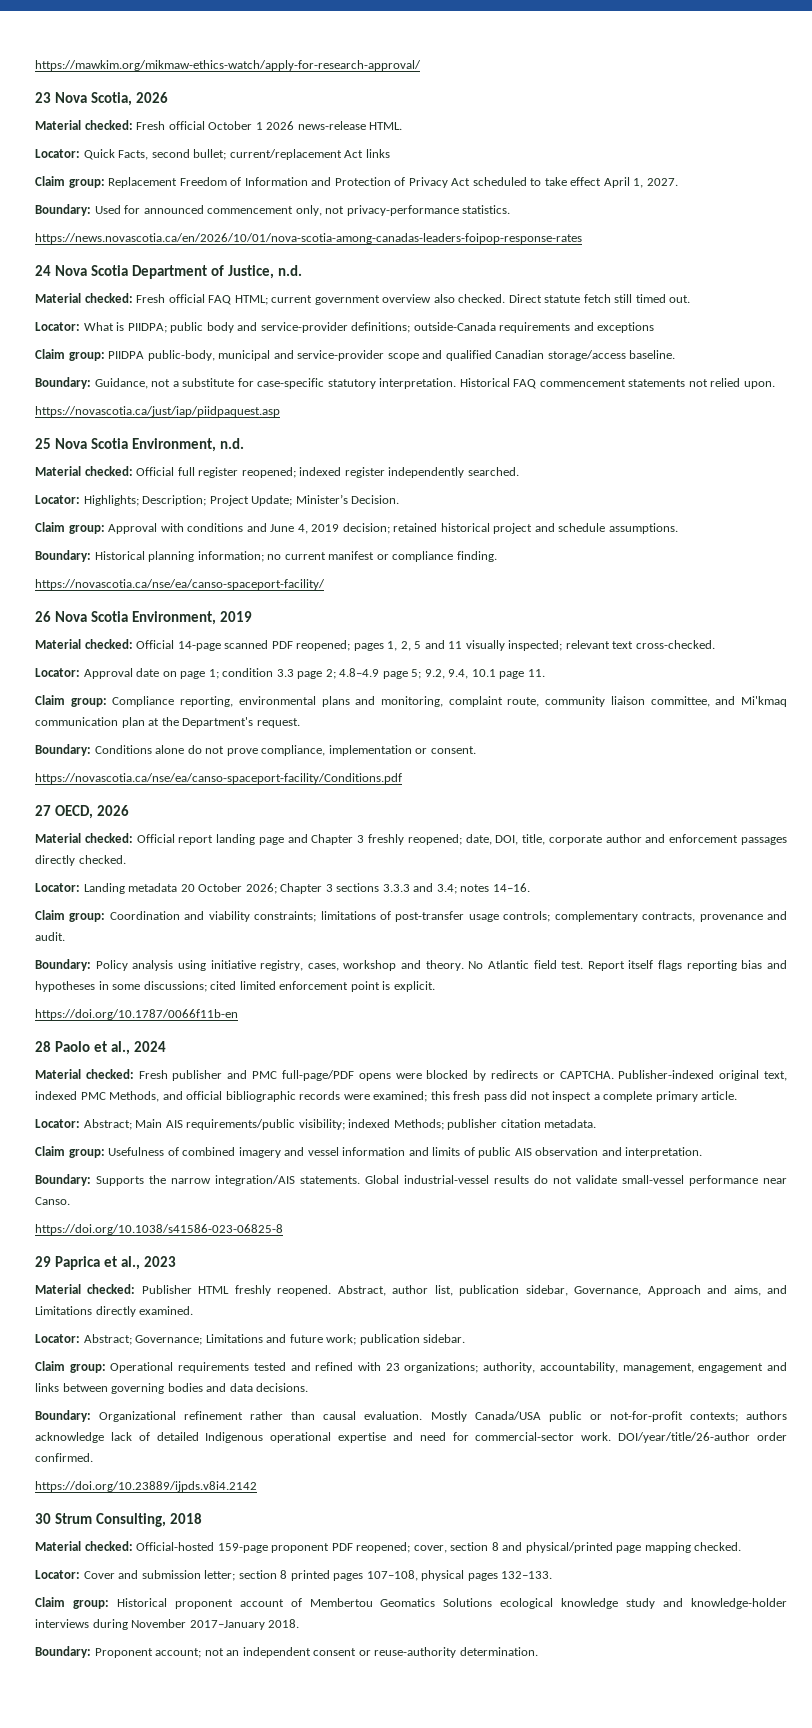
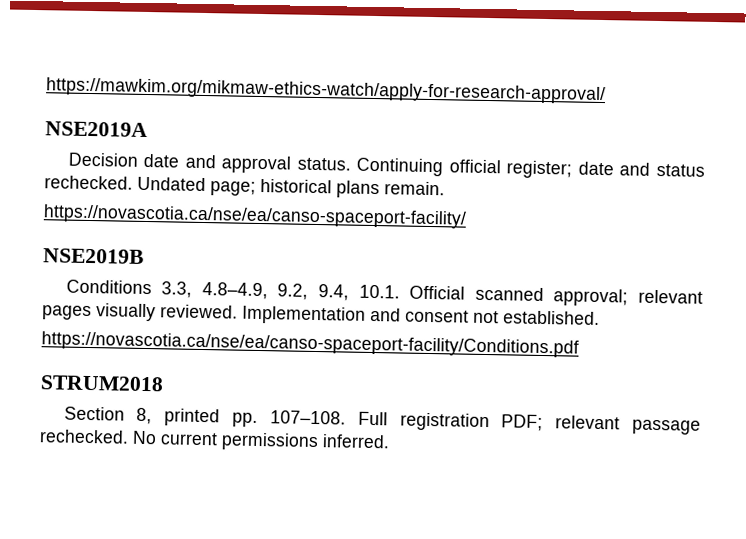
- 23 Nova Scotia, 2026
- Material checked: Fresh official October 1 2026 news-release HTML.
- Locator: Quick Facts, second bullet; current/replacement Act links
- Claim group: Replacement Freedom of Information and Protection of Privacy Act scheduled to take effect April 1, 2027.
- Boundary: Used for announced commencement only, not privacy-performance statistics.
- https://news.novascotia.ca/en/2026/10/01/nova-scotia-among-canadas-leaders-foipop-response-rates
- 24 Nova Scotia Department of Justice, n.d.
- Material checked: Fresh official FAQ HTML; current government overview also checked. Direct statute fetch still timed out.
- Locator: What is PIIDPA; public body and service-provider definitions; outside-Canada requirements and exceptions
- Claim group: PIIDPA public-body, municipal and service-provider scope and qualified Canadian storage/access baseline.
- Boundary: Guidance, not a substitute for case-specific statutory interpretation. Historical FAQ commencement statements not relied upon.
- https://novascotia.ca/just/iap/piidpaquest.asp
- 25 Nova Scotia Environment, n.d.
- Material checked: Official full register reopened; indexed register independently searched.
- Locator: Highlights; Description; Project Update; Minister’s Decision.
- Claim group: Approval with conditions and June 4, 2019 decision; retained historical project and schedule assumptions.
- Boundary: Historical planning information; no current manifest or compliance finding.
+ NSE2019A
+ Decision date and approval status. Continuing official register; date and status rechecked. Undated page; historical plans remain.
  https://novascotia.ca/nse/ea/canso-spaceport-facility/
- 26 Nova Scotia Environment, 2019
- Material checked: Official 14-page scanned PDF reopened; pages 1, 2, 5 and 11 visually inspected; relevant text cross-checked.
- Locator: Approval date on page 1; condition 3.3 page 2; 4.8–4.9 page 5; 9.2, 9.4, 10.1 page 11.
- Claim group: Compliance reporting, environmental plans and monitoring, complaint route, community liaison committee, and Mi'kmaq communication plan at the Department's request.
- Boundary: Conditions alone do not prove compliance, implementation or consent.
+ NSE2019B
+ Conditions 3.3, 4.8–4.9, 9.2, 9.4, 10.1. Official scanned approval; relevant pages visually reviewed. Implementation and consent not established.
  https://novascotia.ca/nse/ea/canso-spaceport-facility/Conditions.pdf
- 27 OECD, 2026
- Material checked: Official report landing page and Chapter 3 freshly reopened; date, DOI, title, corporate author and enforcement passages directly checked.
- Locator: Landing metadata 20 October 2026; Chapter 3 sections 3.3.3 and 3.4; notes 14–16.
- Claim group: Coordination and viability constraints; limitations of post-transfer usage controls; complementary contracts, provenance and audit.
- Boundary: Policy analysis using initiative registry, cases, workshop and theory. No Atlantic field test. Report itself flags reporting bias and hypotheses in some discussions; cited limited enforcement point is explicit.
- https://doi.org/10.1787/0066f11b-en
- 28 Paolo et al., 2024
- Material checked: Fresh publisher and PMC full-page/PDF opens were blocked by redirects or CAPTCHA. Publisher-indexed original text, indexed PMC Methods, and official bibliographic records were examined; this fresh pass did not inspect a complete primary article.
- Locator: Abstract; Main AIS requirements/public visibility; indexed Methods; publisher citation metadata.
- Claim group: Usefulness of combined imagery and vessel information and limits of public AIS observation and interpretation.
- Boundary: Supports the narrow integration/AIS statements. Global industrial-vessel results do not validate small-vessel performance near Canso.
- https://doi.org/10.1038/s41586-023-06825-8
- 29 Paprica et al., 2023
- Material checked: Publisher HTML freshly reopened. Abstract, author list, publication sidebar, Governance, Approach and aims, and Limitations directly examined.
- Locator: Abstract; Governance; Limitations and future work; publication sidebar.
- Claim group: Operational requirements tested and refined with 23 organizations; authority, accountability, management, engagement and links between governing bodies and data decisions.
- Boundary: Organizational refinement rather than causal evaluation. Mostly Canada/USA public or not-for-profit contexts; authors acknowledge lack of detailed Indigenous operational expertise and need for commercial-sector work. DOI/year/title/26-author order confirmed.
- https://doi.org/10.23889/ijpds.v8i4.2142
- 30 Strum Consulting, 2018
- Material checked: Official-hosted 159-page proponent PDF reopened; cover, section 8 and physical/printed page mapping checked.
- Locator: Cover and submission letter; section 8 printed pages 107–108, physical pages 132–133.
- Claim group: Historical proponent account of Membertou Geomatics Solutions ecological knowledge study and knowledge-holder interviews during November 2017–January 2018.
- Boundary: Proponent account; not an independent consent or reuse-authority determination.
+ STRUM2018
+ Section 8, printed pp. 107–108. Full registration PDF; relevant passage rechecked. No current permissions inferred.

